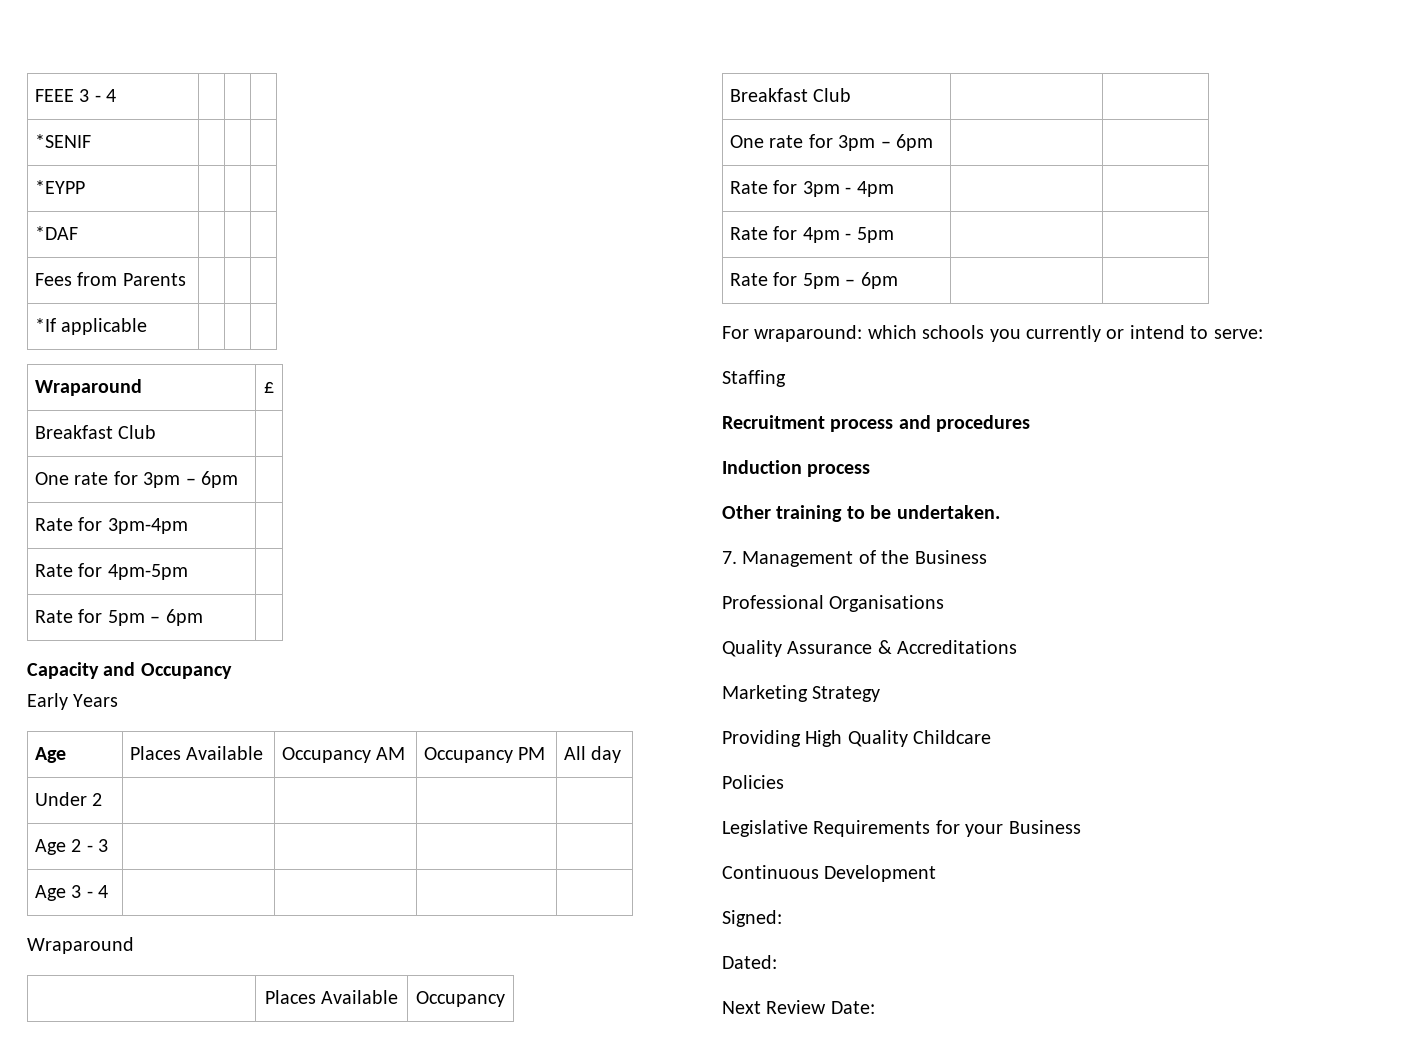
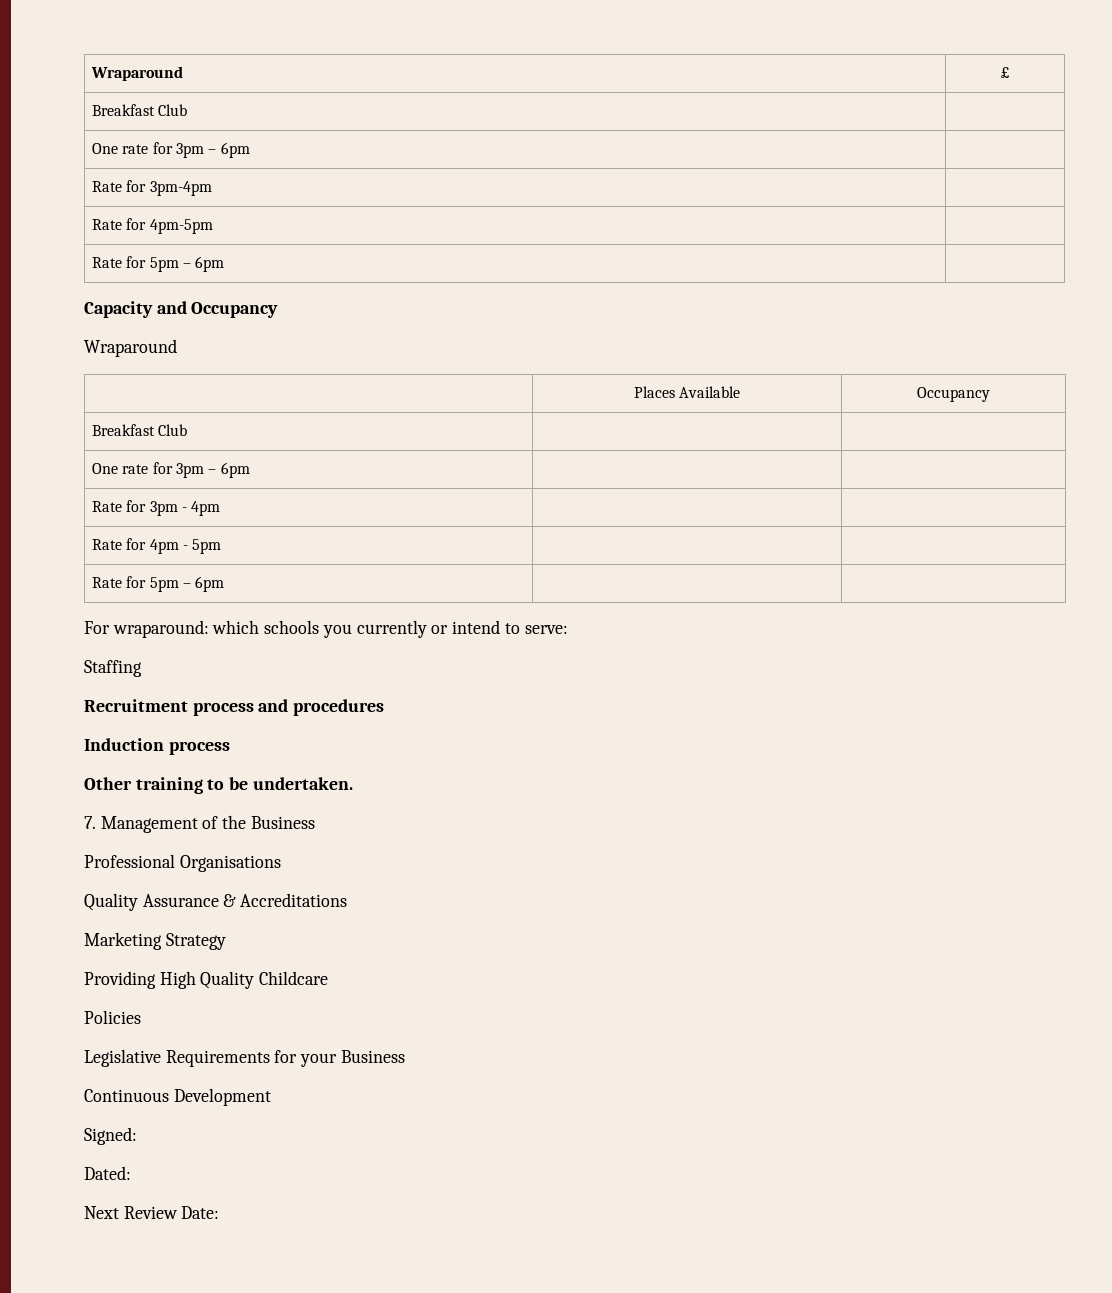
- FEEE 3 - 4 | | |
- *SENIF | | |
- *EYPP | | |
- *DAF | | |
- Fees from Parents | | |
- *If applicable | | |
- Early Years
- Age | Places Available | Occupancy AM | Occupancy PM | All day
- Under 2 | | | |
- Age 2 - 3 | | | |
- Age 3 - 4 | | | |

